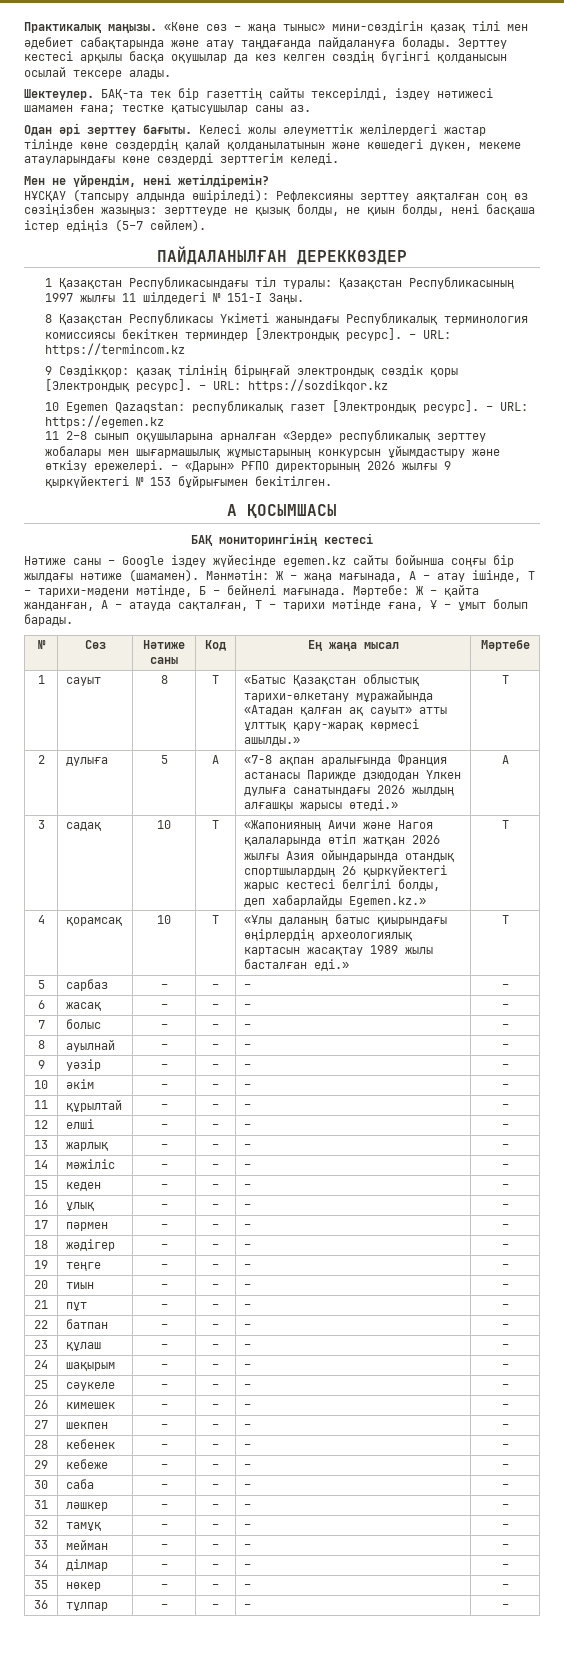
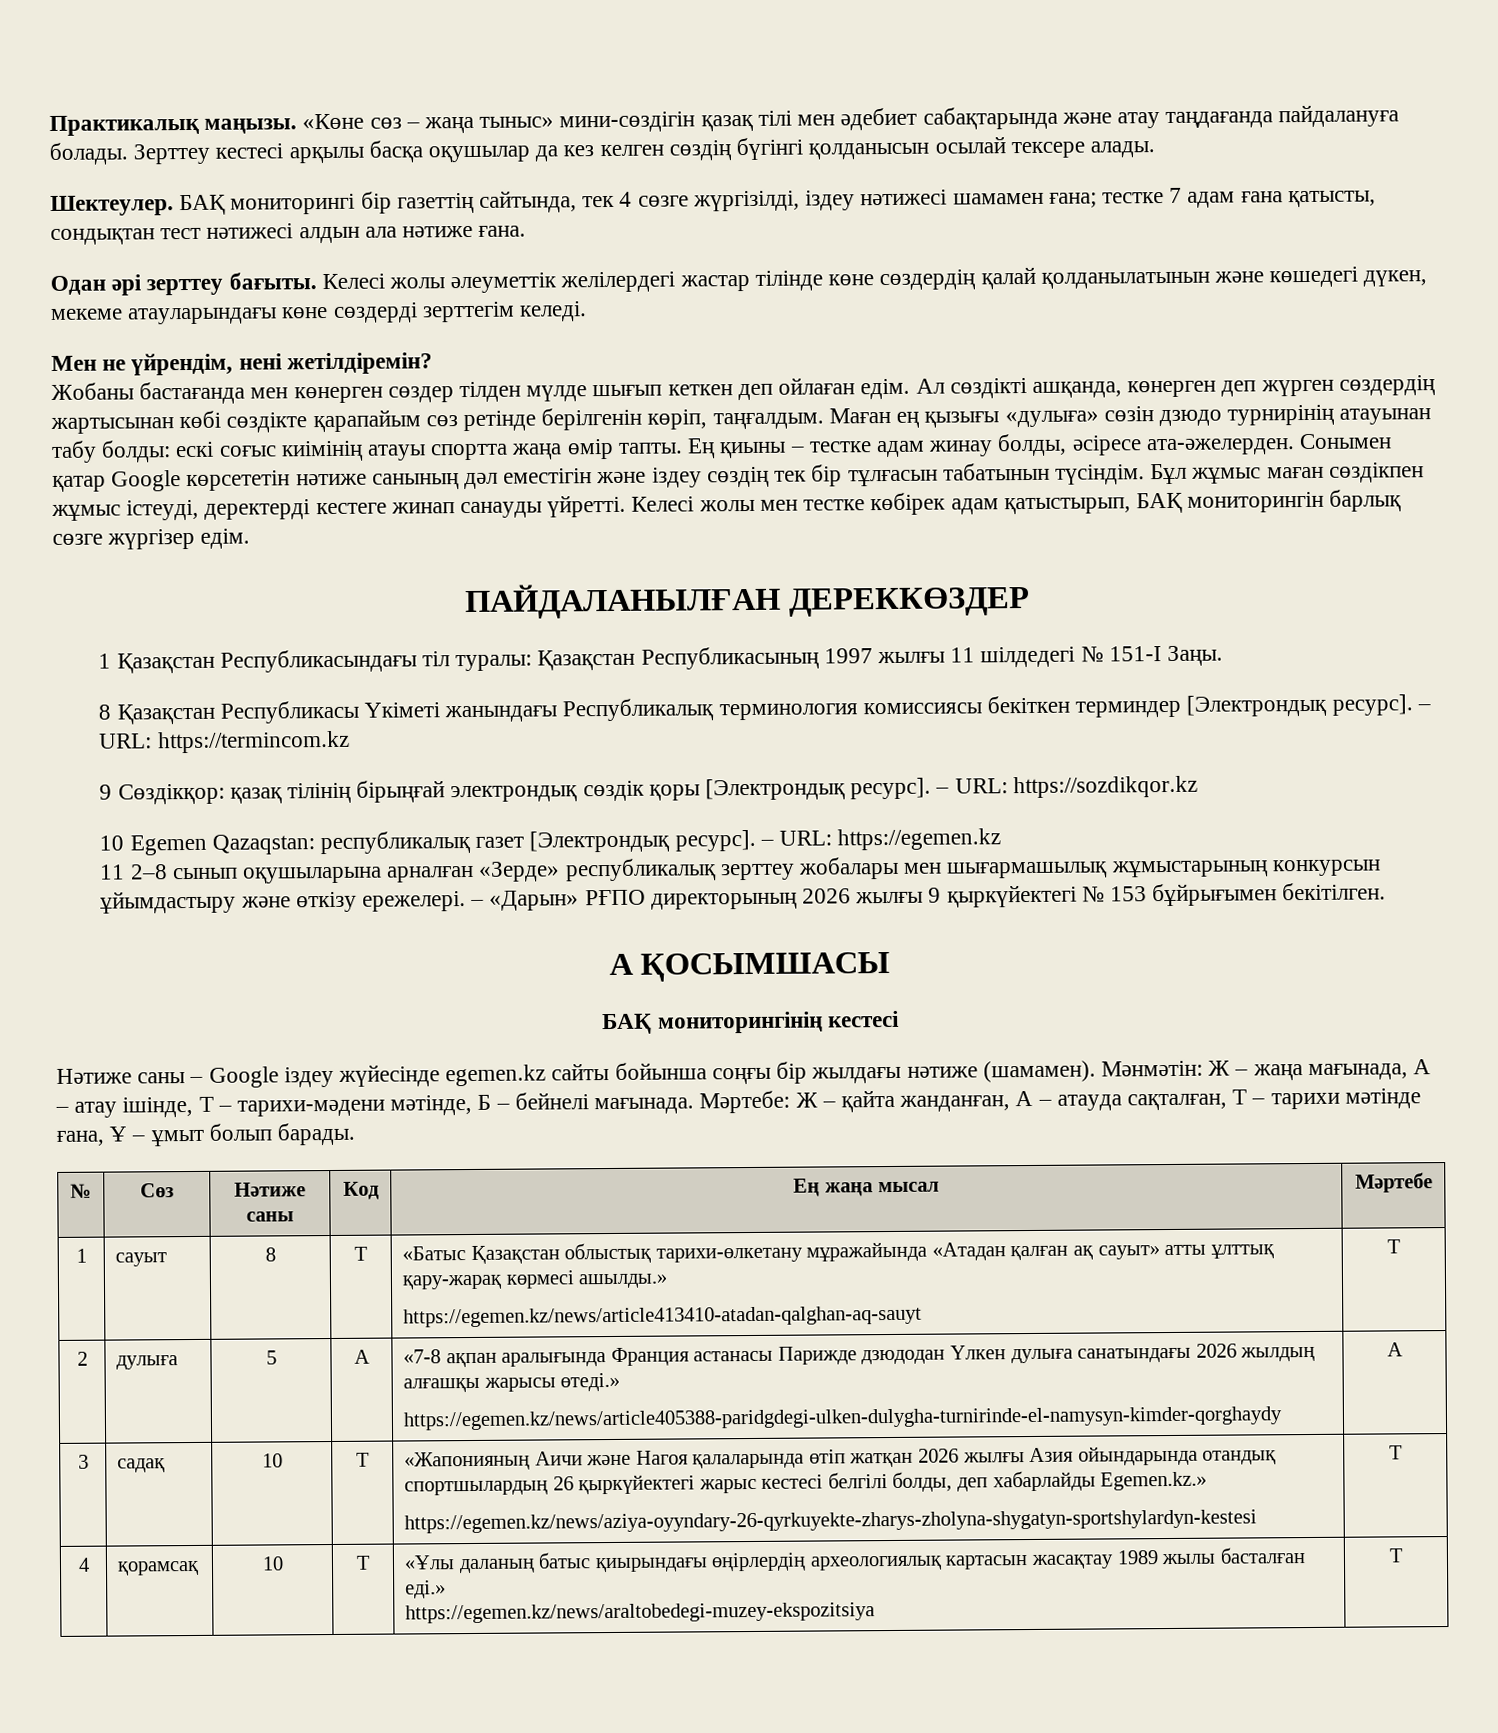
- БАҚ-та тек бір газеттің сайты тексерілді, іздеу нәтижесі шамамен ғана; тестке қатысушылар саны аз.
+ БАҚ мониторингі бір газеттің сайтында, тек 4 сөзге жүргізілді, іздеу нәтижесі шамамен ғана; тестке 7 адам ғана қатысты, сондықтан тест нәтижесі алдын ала нәтиже ғана.
- НҰСҚАУ (тапсыру алдында өшіріледі): Рефлексияны зерттеу аяқталған соң өз сөзіңізбен жазыңыз: зерттеуде не қызық болды, не қиын болды, нені басқаша істер едіңіз (5–7 сөйлем).
+ Жобаны бастағанда мен көнерген сөздер тілден мүлде шығып кеткен деп ойлаған едім. Ал сөздікті ашқанда, көнерген деп жүрген сөздердің жартысынан көбі сөздікте қарапайым сөз ретінде берілгенін көріп, таңғалдым. Маған ең қызығы «дулыға» сөзін дзюдо турнирінің атауынан табу болды: ескі соғыс киімінің атауы спортта жаңа өмір тапты. Ең қиыны – тестке адам жинау болды, әсіресе ата-әжелерден. Сонымен қатар Google көрсететін нәтиже санының дәл еместігін және іздеу сөздің тек бір тұлғасын табатынын түсіндім. Бұл жұмыс маған сөздікпен жұмыс істеуді, деректерді кестеге жинап санауды үйретті. Келесі жолы мен тестке көбірек адам қатыстырып, БАҚ мониторингін барлық сөзге жүргізер едім.
- 1 | сауыт | 8 | Т | «Батыс Қазақстан облыстық тарихи-өлкетану мұражайында «Атадан қалған ақ сауыт» атты ұлттық қару-жарақ көрмесі ашылды.» | Т
+ 1 | сауыт | 8 | Т | «Батыс Қазақстан облыстық тарихи-өлкетану мұражайында «Атадан қалған ақ сауыт» атты ұлттық қару-жарақ көрмесі ашылды.»
+ https://egemen.kz/news/article413410-atadan-qalghan-aq-sauyt | Т
- 2 | дулыға | 5 | А | «7-8 ақпан аралығында Франция астанасы Парижде дзюдодан Үлкен дулыға санатындағы 2026 жылдың алғашқы жарысы өтеді.» | А
+ 2 | дулыға | 5 | А | «7-8 ақпан аралығында Франция астанасы Парижде дзюдодан Үлкен дулыға санатындағы 2026 жылдың алғашқы жарысы өтеді.»
+ https://egemen.kz/news/article405388-paridgdegi-ulken-dulygha-turnirinde-el-namysyn-kimder-qorghaydy | А
- 3 | садақ | 10 | Т | «Жапонияның Аичи және Нагоя қалаларында өтіп жатқан 2026 жылғы Азия ойындарында отандық спортшылардың 26 қыркүйектегі жарыс кестесі белгілі болды, деп хабарлайды Egemen.kz.» | Т
+ 3 | садақ | 10 | Т | «Жапонияның Аичи және Нагоя қалаларында өтіп жатқан 2026 жылғы Азия ойындарында отандық спортшылардың 26 қыркүйектегі жарыс кестесі белгілі болды, деп хабарлайды Egemen.kz.»
+ https://egemen.kz/news/aziya-oyyndary-26-qyrkuyekte-zharys-zholyna-shygatyn-sportshylardyn-kestesi | Т
- 4 | қорамсақ | 10 | Т | «Ұлы даланың батыс қиырындағы өңірлердің археологиялық картасын жасақтау 1989 жылы басталған еді.» | Т
- 5 | сарбаз | – | – | – | –
- 6 | жасақ | – | – | – | –
- 7 | болыс | – | – | – | –
- 8 | ауылнай | – | – | – | –
- 9 | уәзір | – | – | – | –
- 10 | әкім | – | – | – | –
- 11 | құрылтай | – | – | – | –
- 12 | елші | – | – | – | –
- 13 | жарлық | – | – | – | –
- 14 | мәжіліс | – | – | – | –
- 15 | кеден | – | – | – | –
- 16 | ұлық | – | – | – | –
- 17 | пәрмен | – | – | – | –
- 18 | жәдігер | – | – | – | –
- 19 | теңге | – | – | – | –
- 20 | тиын | – | – | – | –
- 21 | пұт | – | – | – | –
- 22 | батпан | – | – | – | –
- 23 | құлаш | – | – | – | –
- 24 | шақырым | – | – | – | –
- 25 | сәукеле | – | – | – | –
- 26 | кимешек | – | – | – | –
- 27 | шекпен | – | – | – | –
- 28 | кебенек | – | – | – | –
- 29 | кебеже | – | – | – | –
- 30 | саба | – | – | – | –
- 31 | ләшкер | – | – | – | –
- 32 | тамұқ | – | – | – | –
- 33 | мейман | – | – | – | –
- 34 | ділмар | – | – | – | –
- 35 | нөкер | – | – | – | –
- 36 | тұлпар | – | – | – | –
+ 4 | қорамсақ | 10 | Т | «Ұлы даланың батыс қиырындағы өңірлердің археологиялық картасын жасақтау 1989 жылы басталған еді.»
+ https://egemen.kz/news/araltobedegi-muzey-ekspozitsiya | Т

